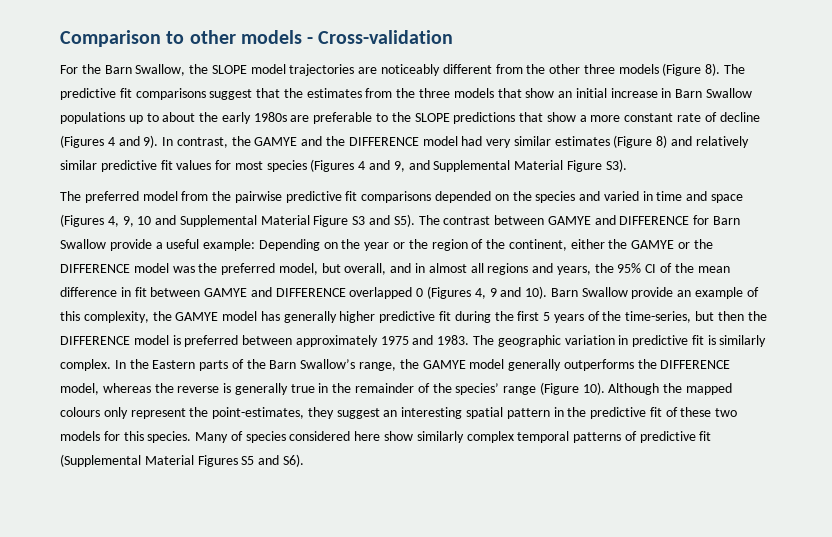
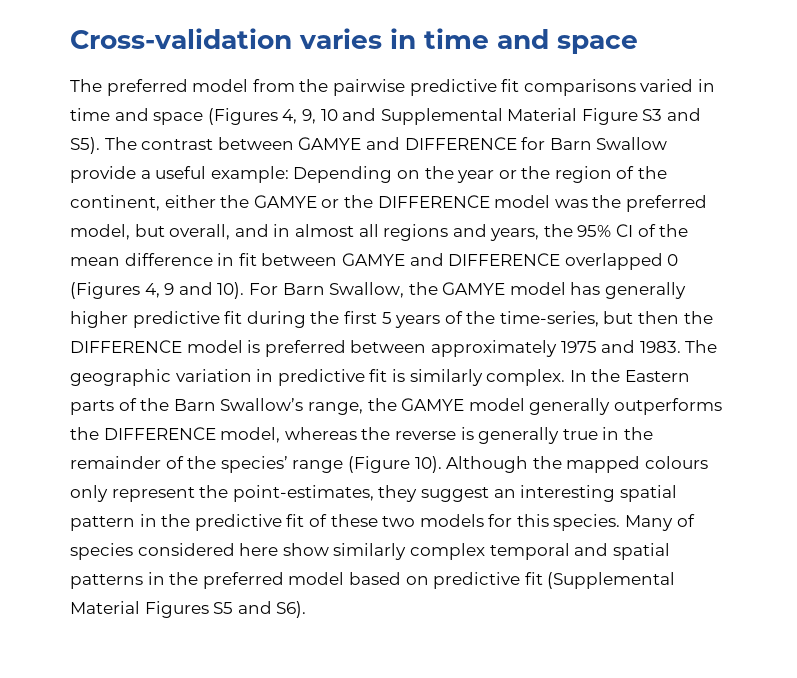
- Comparison to other models - Cross-validation
- For the Barn Swallow, the SLOPE model trajectories are noticeably different from the other three models (Figure 8). The predictive fit comparisons suggest that the estimates from the three models that show an initial increase in Barn Swallow populations up to about the early 1980s are preferable to the SLOPE predictions that show a more constant rate of decline (Figures 4 and 9). In contrast, the GAMYE and the DIFFERENCE model had very similar estimates (Figure 8) and relatively similar predictive fit values for most species (Figures 4 and 9, and Supplemental Material Figure S3).
+ Cross-validation varies in time and space
- The preferred model from the pairwise predictive fit comparisons depended on the species and varied in time and space (Figures 4, 9, 10 and Supplemental Material Figure S3 and S5). The contrast between GAMYE and DIFFERENCE for Barn Swallow provide a useful example:
+ The preferred model from the pairwise predictive fit comparisons varied in time and space (Figures 4, 9, 10 and Supplemental Material Figure S3 and S5). The contrast between GAMYE and DIFFERENCE for Barn Swallow provide a useful example:
- Barn Swallow provide an example of this complexity, the GAMYE model has generally higher predictive fit during the first 5 years of the time-series, but then the DIFFERENCE model is preferred between approximately 1975 and 1983.
+ For Barn Swallow, the GAMYE model has generally higher predictive fit during the first 5 years of the time-series, but then the DIFFERENCE model is preferred between approximately 1975 and 1983.
- Many of species considered here show similarly complex temporal patterns of predictive fit (Supplemental Material Figures S5 and S6).
+ Many of species considered here show similarly complex temporal and spatial patterns in the preferred model based on predictive fit (Supplemental Material Figures S5 and S6).

